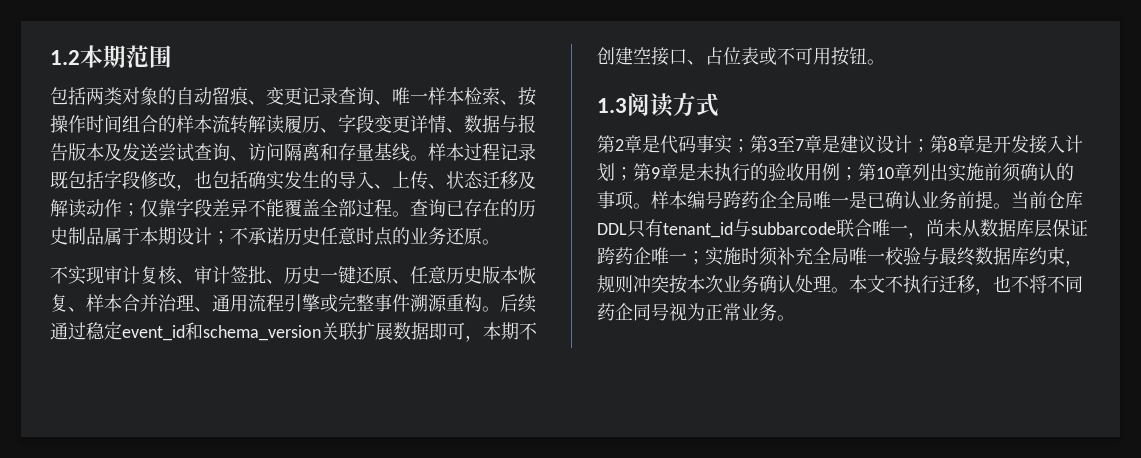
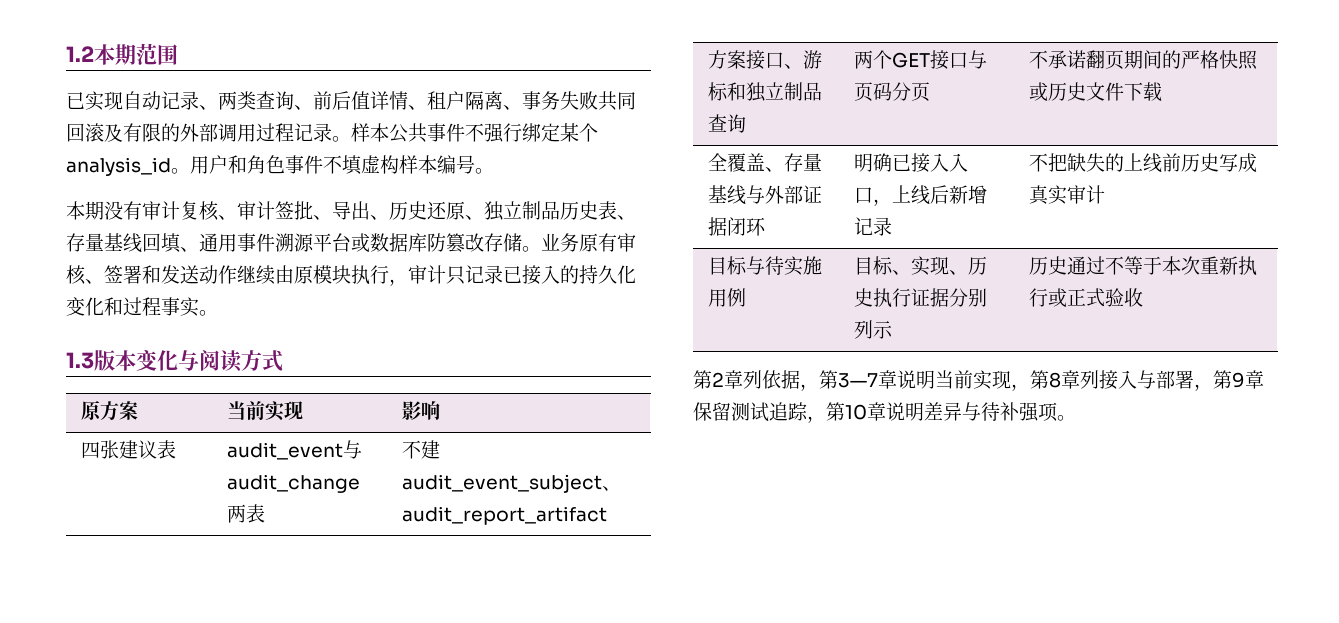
- 包括两类对象的自动留痕、变更记录查询、唯一样本检索、按操作时间组合的样本流转解读履历、字段变更详情、数据与报告版本及发送尝试查询、访问隔离和存量基线。样本过程记录既包括字段修改，也包括确实发生的导入、上传、状态迁移及解读动作；仅靠字段差异不能覆盖全部过程。查询已存在的历史制品属于本期设计；不承诺历史任意时点的业务还原。
- 不实现审计复核、审计签批、历史一键还原、任意历史版本恢复、样本合并治理、通用流程引擎或完整事件溯源重构。后续通过稳定event_id和schema_version关联扩展数据即可，本期不创建空接口、占位表或不可用按钮。
+ 已实现自动记录、两类查询、前后值详情、租户隔离、事务失败共同回滚及有限的外部调用过程记录。样本公共事件不强行绑定某个analysis_id。用户和角色事件不填虚构样本编号。
+ 本期没有审计复核、审计签批、导出、历史还原、独立制品历史表、存量基线回填、通用事件溯源平台或数据库防篡改存储。业务原有审核、签署和发送动作继续由原模块执行，审计只记录已接入的持久化变化和过程事实。
- 1.3阅读方式
+ 1.3版本变化与阅读方式
- 第2章是代码事实；第3至7章是建议设计；第8章是开发接入计划；第9章是未执行的验收用例；第10章列出实施前须确认的事项。样本编号跨药企全局唯一是已确认业务前提。当前仓库DDL只有tenant_id与subbarcode联合唯一，尚未从数据库层保证跨药企唯一；实施时须补充全局唯一校验与最终数据库约束，规则冲突按本次业务确认处理。本文不执行迁移，也不将不同药企同号视为正常业务。
+ 原方案 | 当前实现 | 影响
+ 四张建议表 | audit_event与audit_change两表 | 不建audit_event_subject、audit_report_artifact
+ 方案接口、游标和独立制品查询 | 两个GET接口与页码分页 | 不承诺翻页期间的严格快照或历史文件下载
+ 全覆盖、存量基线与外部证据闭环 | 明确已接入入口，上线后新增记录 | 不把缺失的上线前历史写成真实审计
+ 目标与待实施用例 | 目标、实现、历史执行证据分别列示 | 历史通过不等于本次重新执行或正式验收
+ 第2章列依据，第3—7章说明当前实现，第8章列接入与部署，第9章保留测试追踪，第10章说明差异与待补强项。

